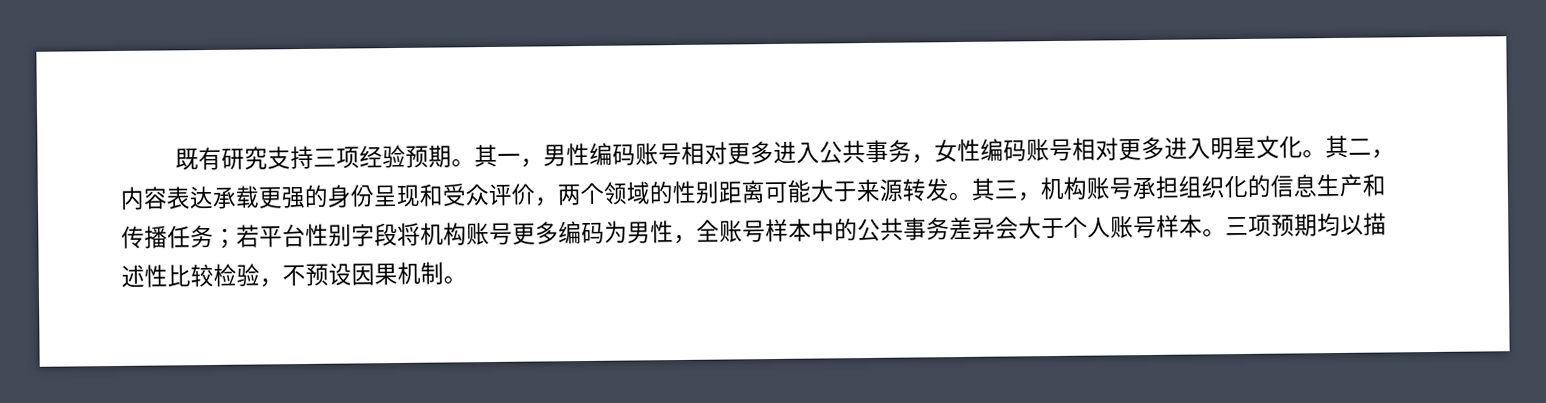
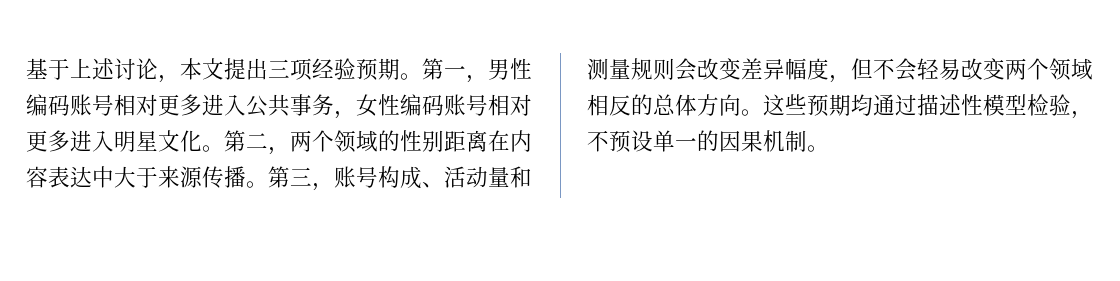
- 既有研究支持三项经验预期。
+ 基于上述讨论，本文提出三项经验预期。
- 其一，男性编码账号相对更多进入公共事务，女性编码账号相对更多进入明星文化。
+ 第一，男性编码账号相对更多进入公共事务，女性编码账号相对更多进入明星文化。
- 其二，内容表达承载更强的身份呈现和受众评价，两个领域的性别距离可能大于来源转发。其三，机构账号承担组织化的信息生产和传播任务；若平台性别字段将机构账号更多编码为男性，全账号样本中的公共事务差异会大于个人账号样本。三项预期均以描述性比较检验，不预设因果机制。
+ 第二，两个领域的性别距离在内容表达中大于来源传播。第三，账号构成、活动量和测量规则会改变差异幅度，但不会轻易改变两个领域相反的总体方向。这些预期均通过描述性模型检验，不预设单一的因果机制。

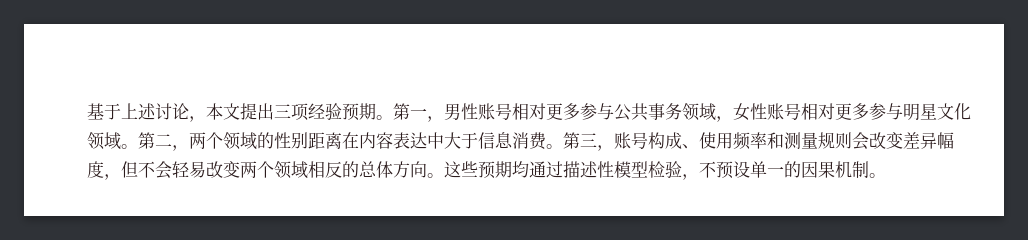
- 第一，男性编码账号相对更多进入公共事务，女性编码账号相对更多进入明星文化。
+ 第一，男性账号相对更多参与公共事务领域，女性账号相对更多参与明星文化领域。
- 第二，两个领域的性别距离在内容表达中大于来源传播。
+ 第二，两个领域的性别距离在内容表达中大于信息消费。
- 第三，账号构成、活动量和测量规则会改变差异幅度，但不会轻易改变两个领域相反的总体方向。
+ 第三，账号构成、使用频率和测量规则会改变差异幅度，但不会轻易改变两个领域相反的总体方向。

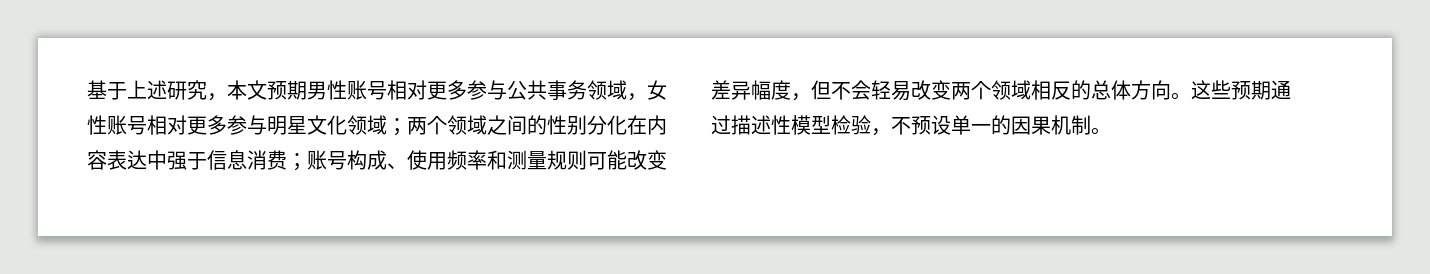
- 基于上述讨论，本文提出三项经验预期。第一，男性账号相对更多参与公共事务领域，女性账号相对更多参与明星文化领域。第二，两个领域的性别距离在内容表达中大于信息消费。第三，账号构成、使用频率和测量规则会改变差异幅度，但不会轻易改变两个领域相反的总体方向。
+ 基于上述研究，本文预期男性账号相对更多参与公共事务领域，女性账号相对更多参与明星文化领域；两个领域之间的性别分化在内容表达中强于信息消费；账号构成、使用频率和测量规则可能改变差异幅度，但不会轻易改变两个领域相反的总体方向。
- 这些预期均通过描述性模型检验，不预设单一的因果机制。
+ 这些预期通过描述性模型检验，不预设单一的因果机制。

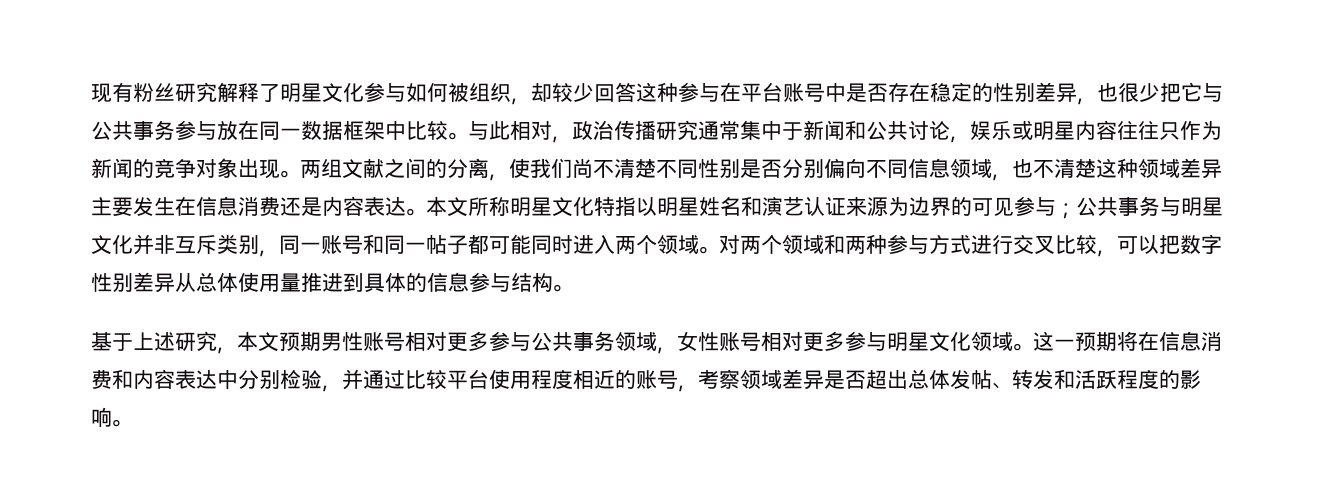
+ 现有粉丝研究解释了明星文化参与如何被组织，却较少回答这种参与在平台账号中是否存在稳定的性别差异，也很少把它与公共事务参与放在同一数据框架中比较。与此相对，政治传播研究通常集中于新闻和公共讨论，娱乐或明星内容往往只作为新闻的竞争对象出现。两组文献之间的分离，使我们尚不清楚不同性别是否分别偏向不同信息领域，也不清楚这种领域差异主要发生在信息消费还是内容表达。本文所称明星文化特指以明星姓名和演艺认证来源为边界的可见参与；公共事务与明星文化并非互斥类别，同一账号和同一帖子都可能同时进入两个领域。对两个领域和两种参与方式进行交叉比较，可以把数字性别差异从总体使用量推进到具体的信息参与结构。
- 基于上述研究，本文预期男性账号相对更多参与公共事务领域，女性账号相对更多参与明星文化领域；两个领域之间的性别分化在内容表达中强于信息消费；账号构成、使用频率和测量规则可能改变差异幅度，但不会轻易改变两个领域相反的总体方向。这些预期通过描述性模型检验，不预设单一的因果机制。
+ 基于上述研究，本文预期男性账号相对更多参与公共事务领域，女性账号相对更多参与明星文化领域。这一预期将在信息消费和内容表达中分别检验，并通过比较平台使用程度相近的账号，考察领域差异是否超出总体发帖、转发和活跃程度的影响。

